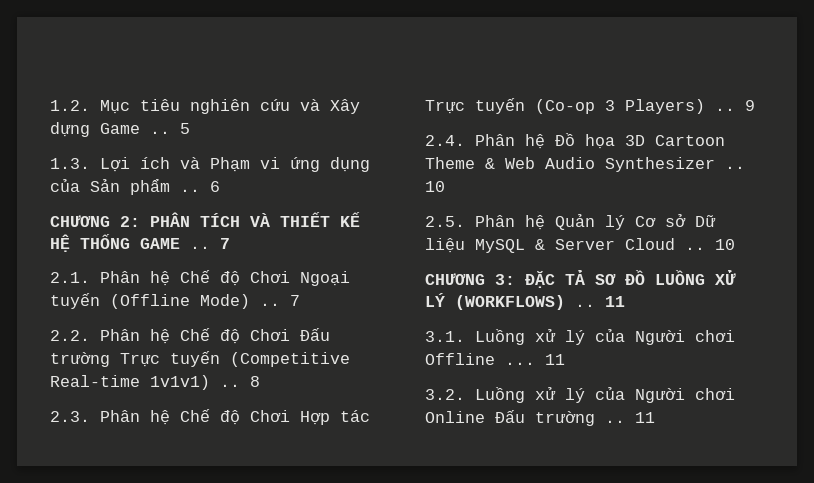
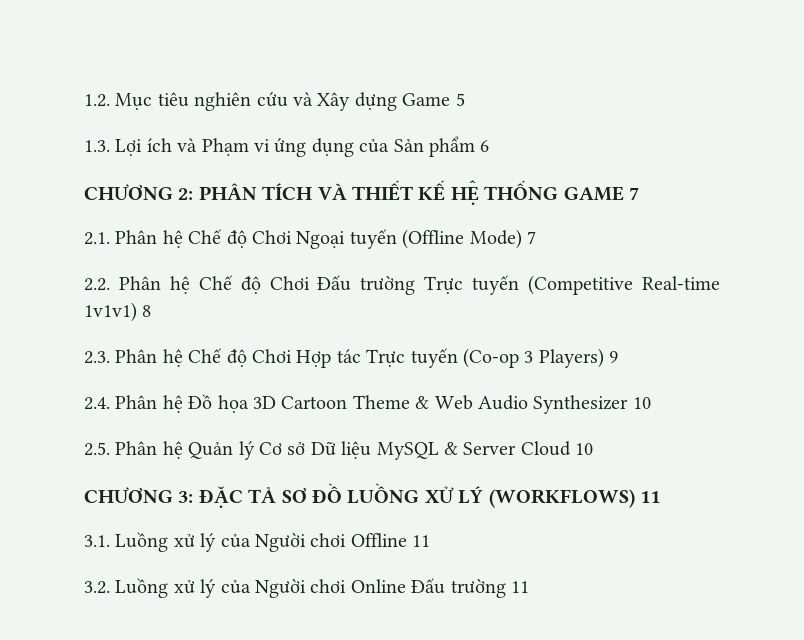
- 1.2. Mục tiêu nghiên cứu và Xây dựng Game .. 5
+ 1.2. Mục tiêu nghiên cứu và Xây dựng Game 5
- 1.3. Lợi ích và Phạm vi ứng dụng của Sản phẩm .. 6
+ 1.3. Lợi ích và Phạm vi ứng dụng của Sản phẩm 6
- CHƯƠNG 2: PHÂN TÍCH VÀ THIẾT KẾ HỆ THỐNG GAME .. 7
+ CHƯƠNG 2: PHÂN TÍCH VÀ THIẾT KẾ HỆ THỐNG GAME 7
- 2.1. Phân hệ Chế độ Chơi Ngoại tuyến (Offline Mode) .. 7
+ 2.1. Phân hệ Chế độ Chơi Ngoại tuyến (Offline Mode) 7
- 2.2. Phân hệ Chế độ Chơi Đấu trường Trực tuyến (Competitive Real-time 1v1v1) .. 8
+ 2.2. Phân hệ Chế độ Chơi Đấu trường Trực tuyến (Competitive Real-time 1v1v1) 8
- 2.3. Phân hệ Chế độ Chơi Hợp tác Trực tuyến (Co-op 3 Players) .. 9
+ 2.3. Phân hệ Chế độ Chơi Hợp tác Trực tuyến (Co-op 3 Players) 9
- 2.4. Phân hệ Đồ họa 3D Cartoon Theme & Web Audio Synthesizer .. 10
+ 2.4. Phân hệ Đồ họa 3D Cartoon Theme & Web Audio Synthesizer 10
- 2.5. Phân hệ Quản lý Cơ sở Dữ liệu MySQL & Server Cloud .. 10
+ 2.5. Phân hệ Quản lý Cơ sở Dữ liệu MySQL & Server Cloud 10
- CHƯƠNG 3: ĐẶC TẢ SƠ ĐỒ LUỒNG XỬ LÝ (WORKFLOWS) .. 11
+ CHƯƠNG 3: ĐẶC TẢ SƠ ĐỒ LUỒNG XỬ LÝ (WORKFLOWS) 11
- 3.1. Luồng xử lý của Người chơi Offline ... 11
+ 3.1. Luồng xử lý của Người chơi Offline 11
- 3.2. Luồng xử lý của Người chơi Online Đấu trường .. 11
+ 3.2. Luồng xử lý của Người chơi Online Đấu trường 11

